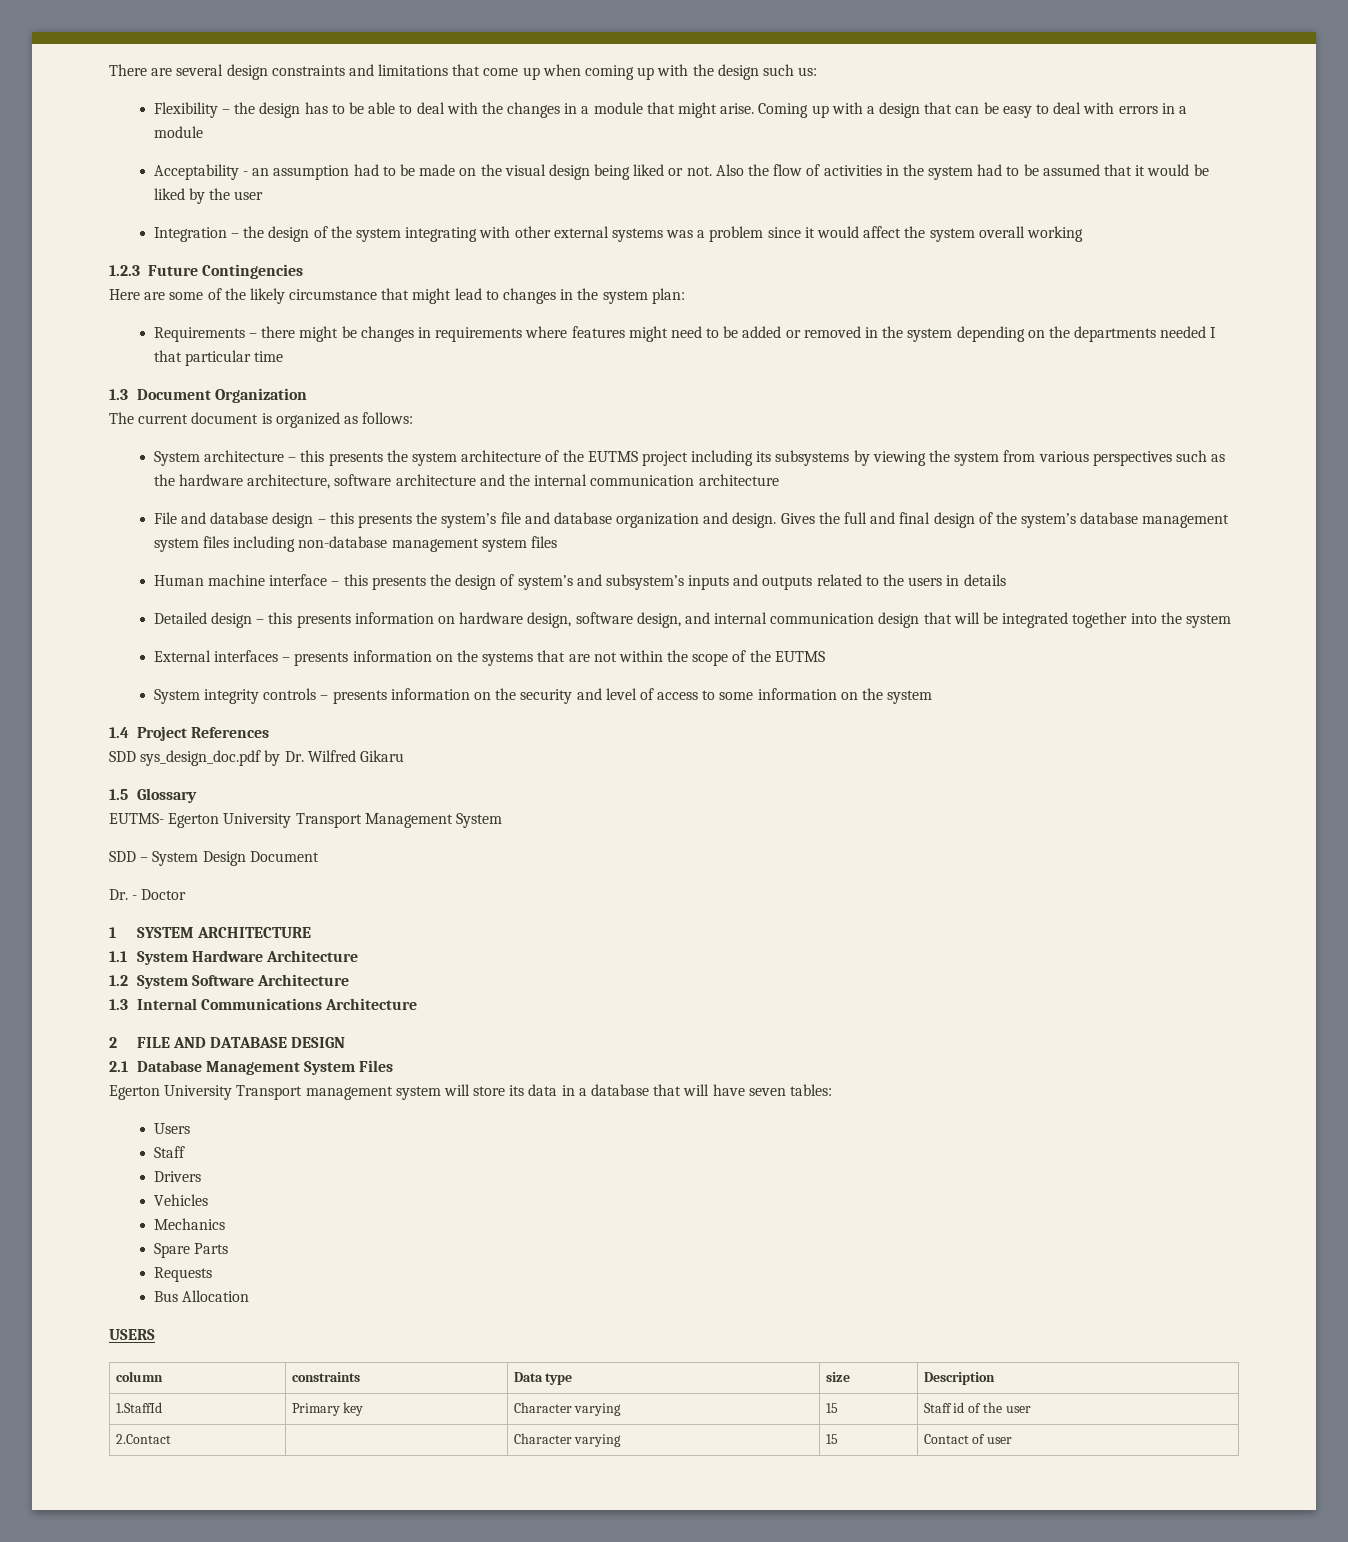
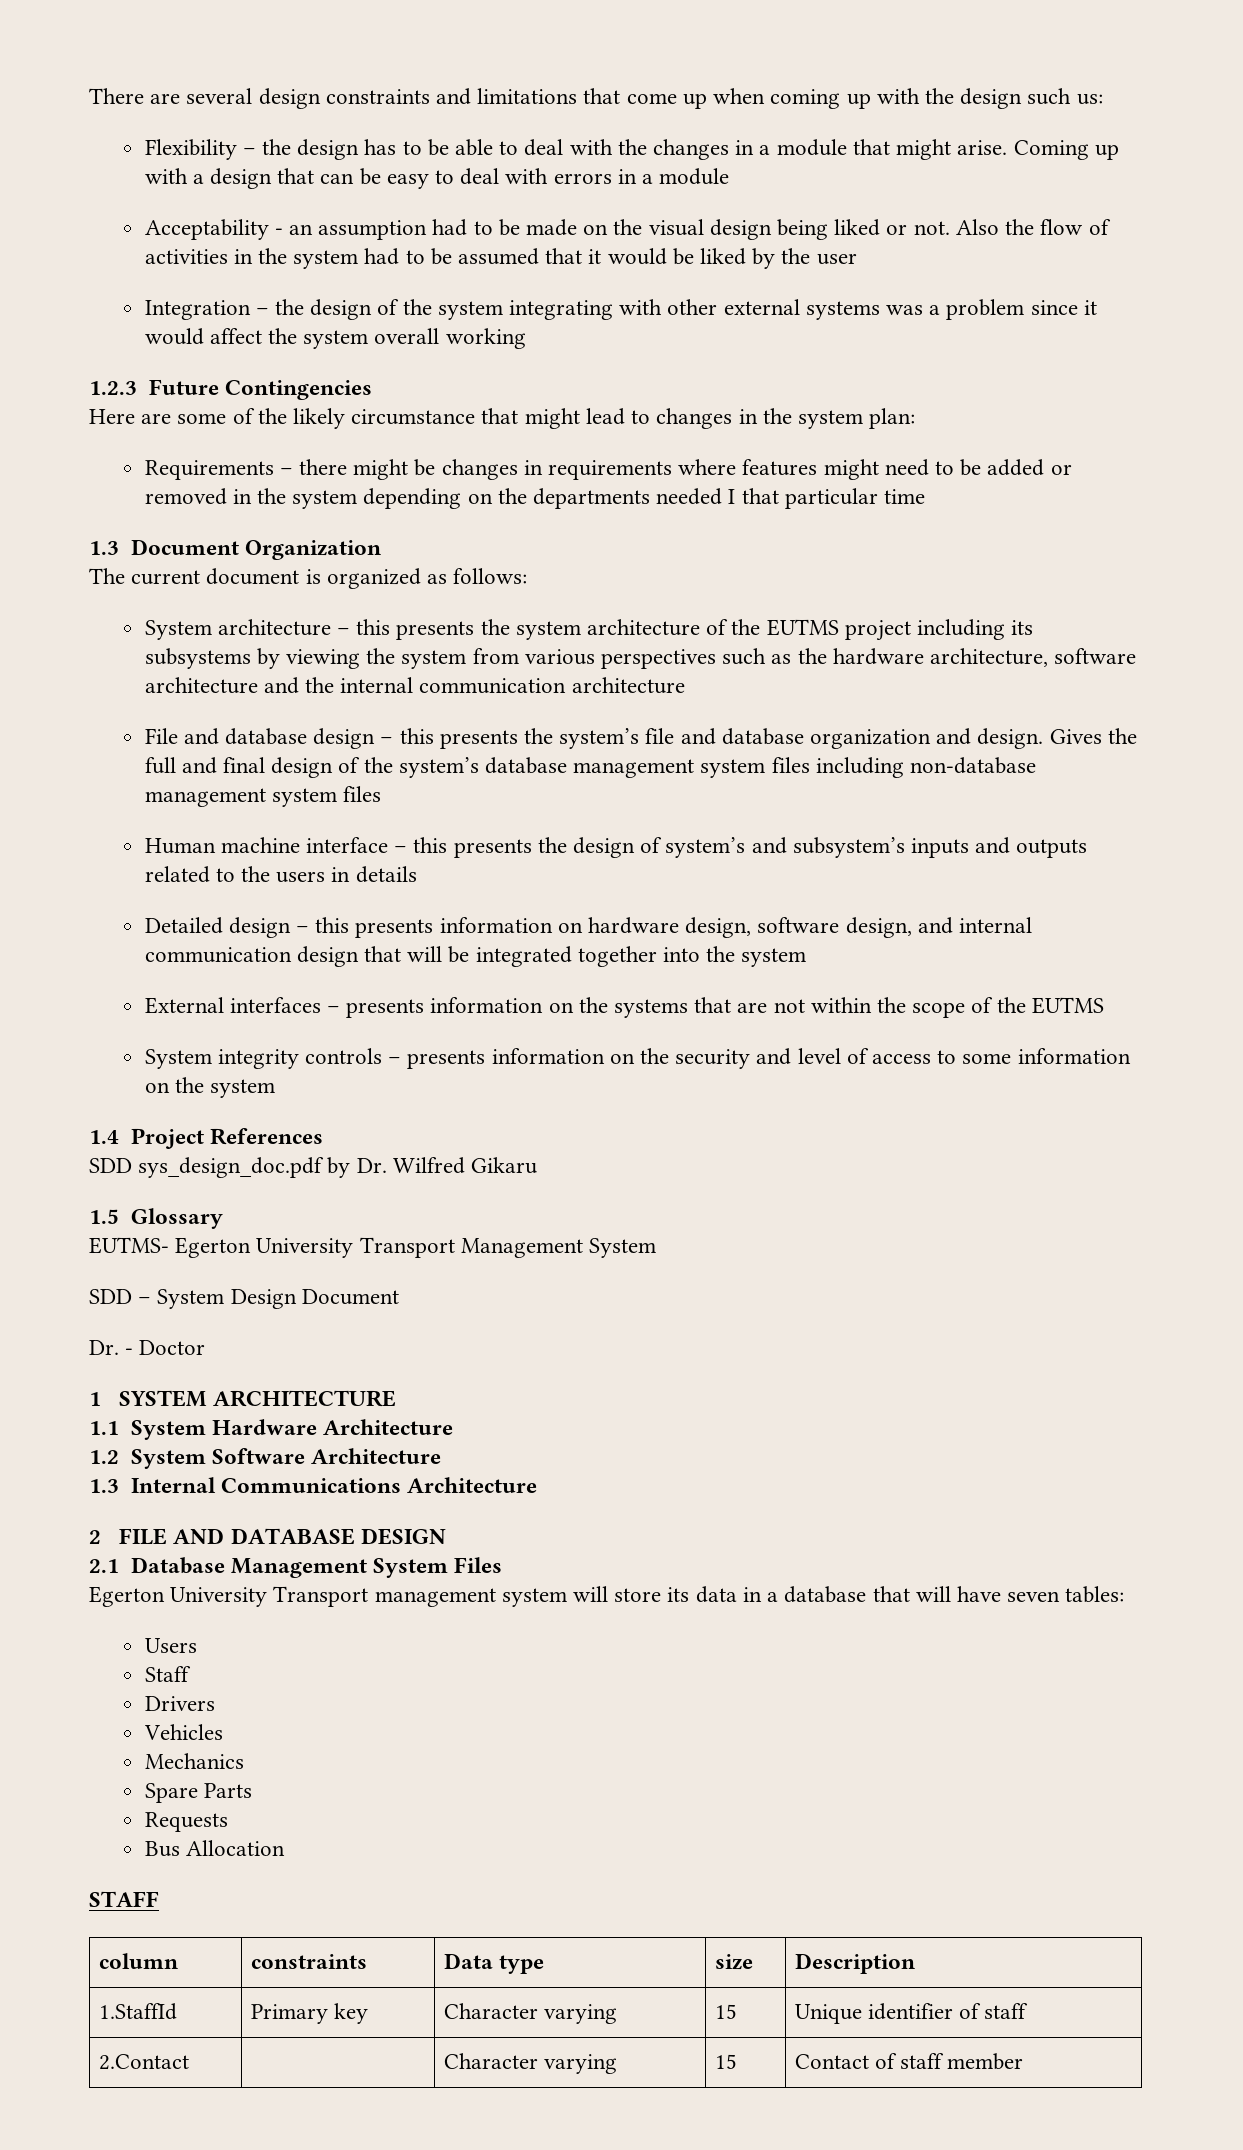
- USERS
+ STAFF
- 1.StaffId | Primary key | Character varying | 15 | Staff id of the user
+ 1.StaffId | Primary key | Character varying | 15 | Unique identifier of staff
- 2.Contact | | Character varying | 15 | Contact of user
+ 2.Contact | | Character varying | 15 | Contact of staff member

